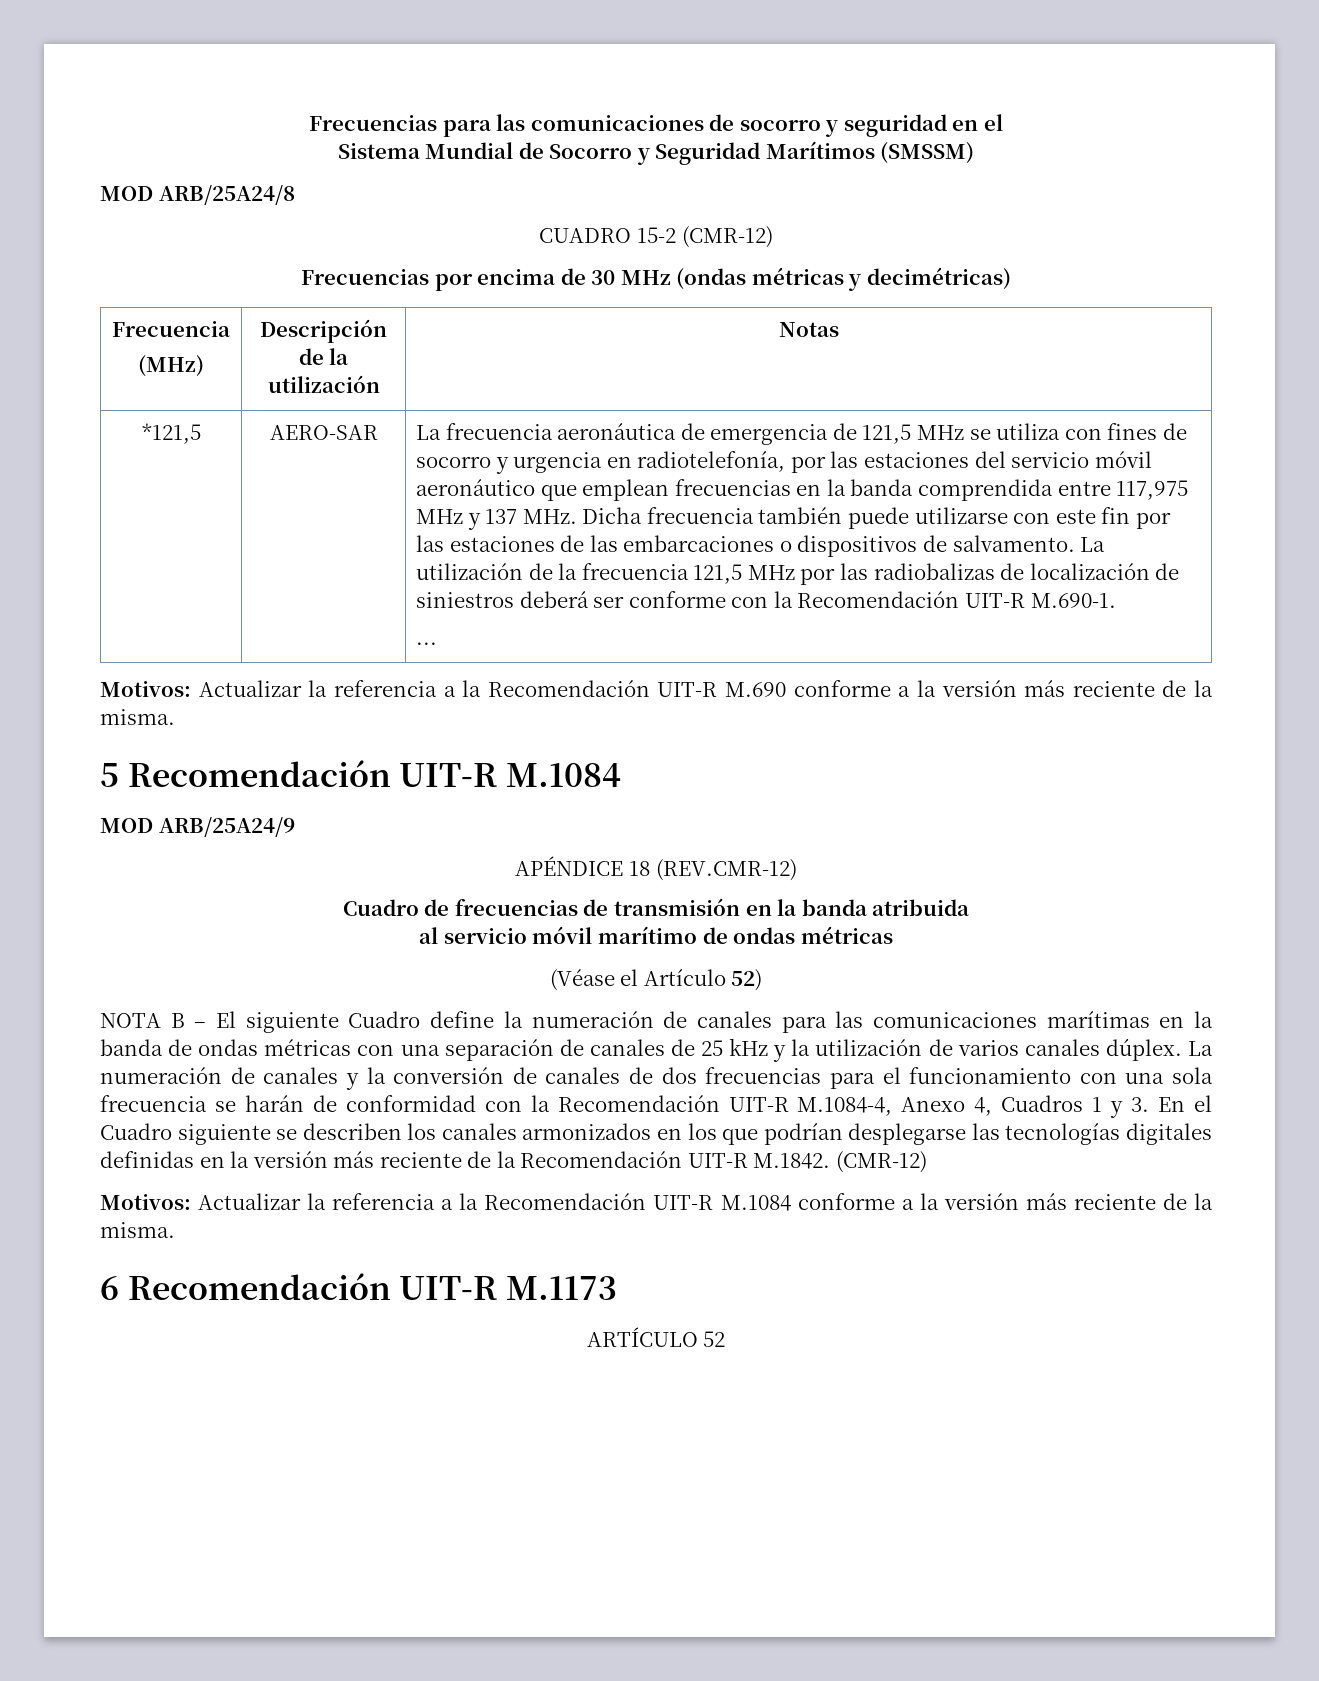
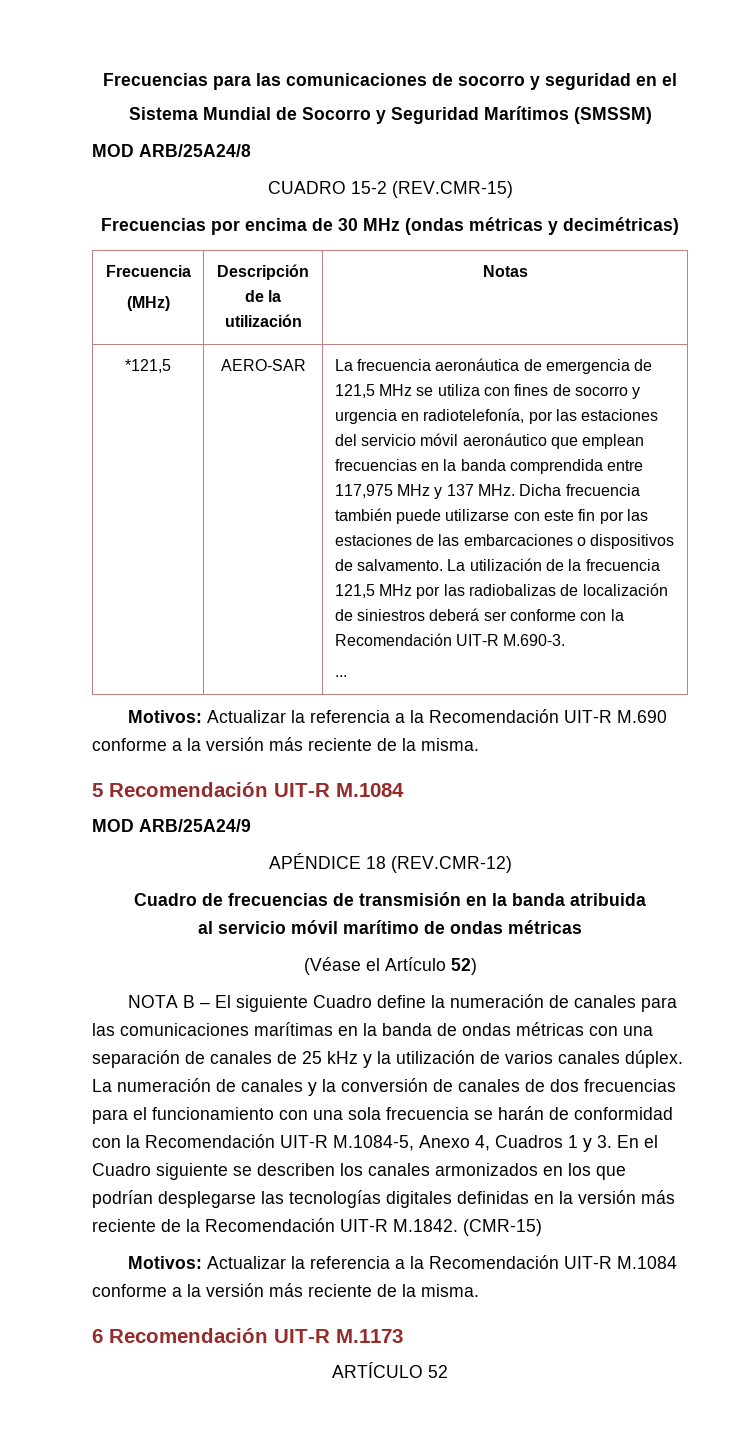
- CUADRO 15-2 (CMR-12)
+ CUADRO 15-2 (REV.CMR-15)
- La utilización de la frecuencia 121,5 MHz por las radiobalizas de localización de siniestros deberá ser conforme con la Recomendación UIT-R M.690-1.
+ La utilización de la frecuencia 121,5 MHz por las radiobalizas de localización de siniestros deberá ser conforme con la Recomendación UIT-R M.690-3.
- La numeración de canales y la conversión de canales de dos frecuencias para el funcionamiento con una sola frecuencia se harán de conformidad con la Recomendación UIT-R M.1084-4, Anexo 4, Cuadros 1 y 3. En el Cuadro siguiente se describen los canales armonizados en los que podrían desplegarse las tecnologías digitales definidas en la versión más reciente de la Recomendación UIT-R M.1842. (CMR-12)
+ La numeración de canales y la conversión de canales de dos frecuencias para el funcionamiento con una sola frecuencia se harán de conformidad con la Recomendación UIT-R M.1084-5, Anexo 4, Cuadros 1 y 3. En el Cuadro siguiente se describen los canales armonizados en los que podrían desplegarse las tecnologías digitales definidas en la versión más reciente de la Recomendación UIT-R M.1842. (CMR-15)

